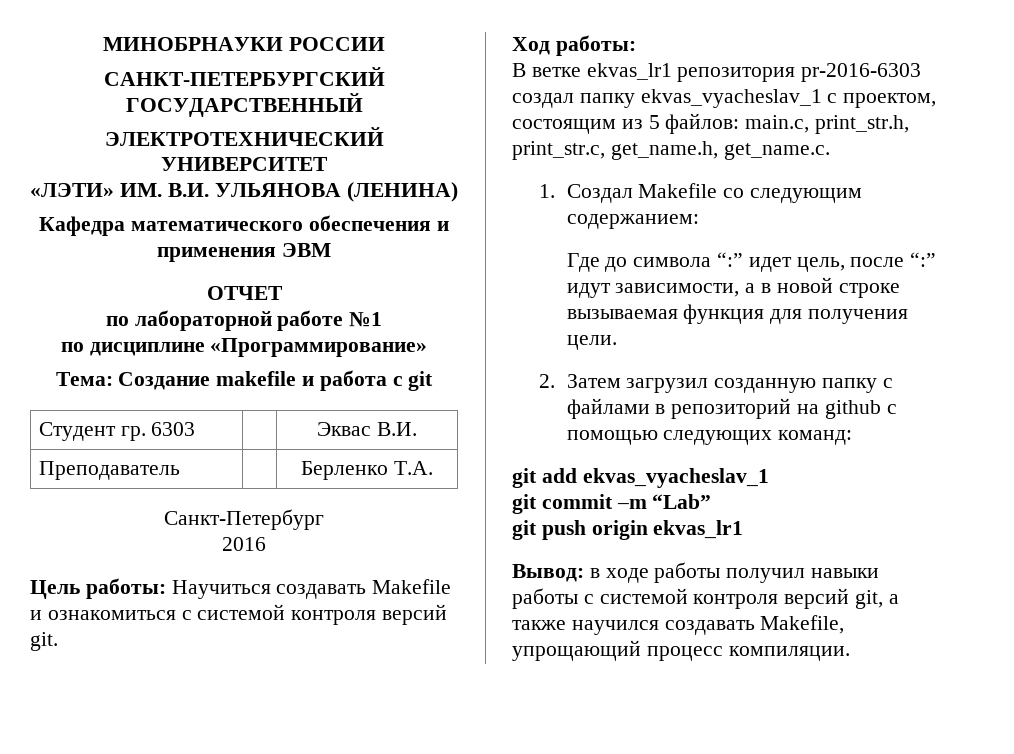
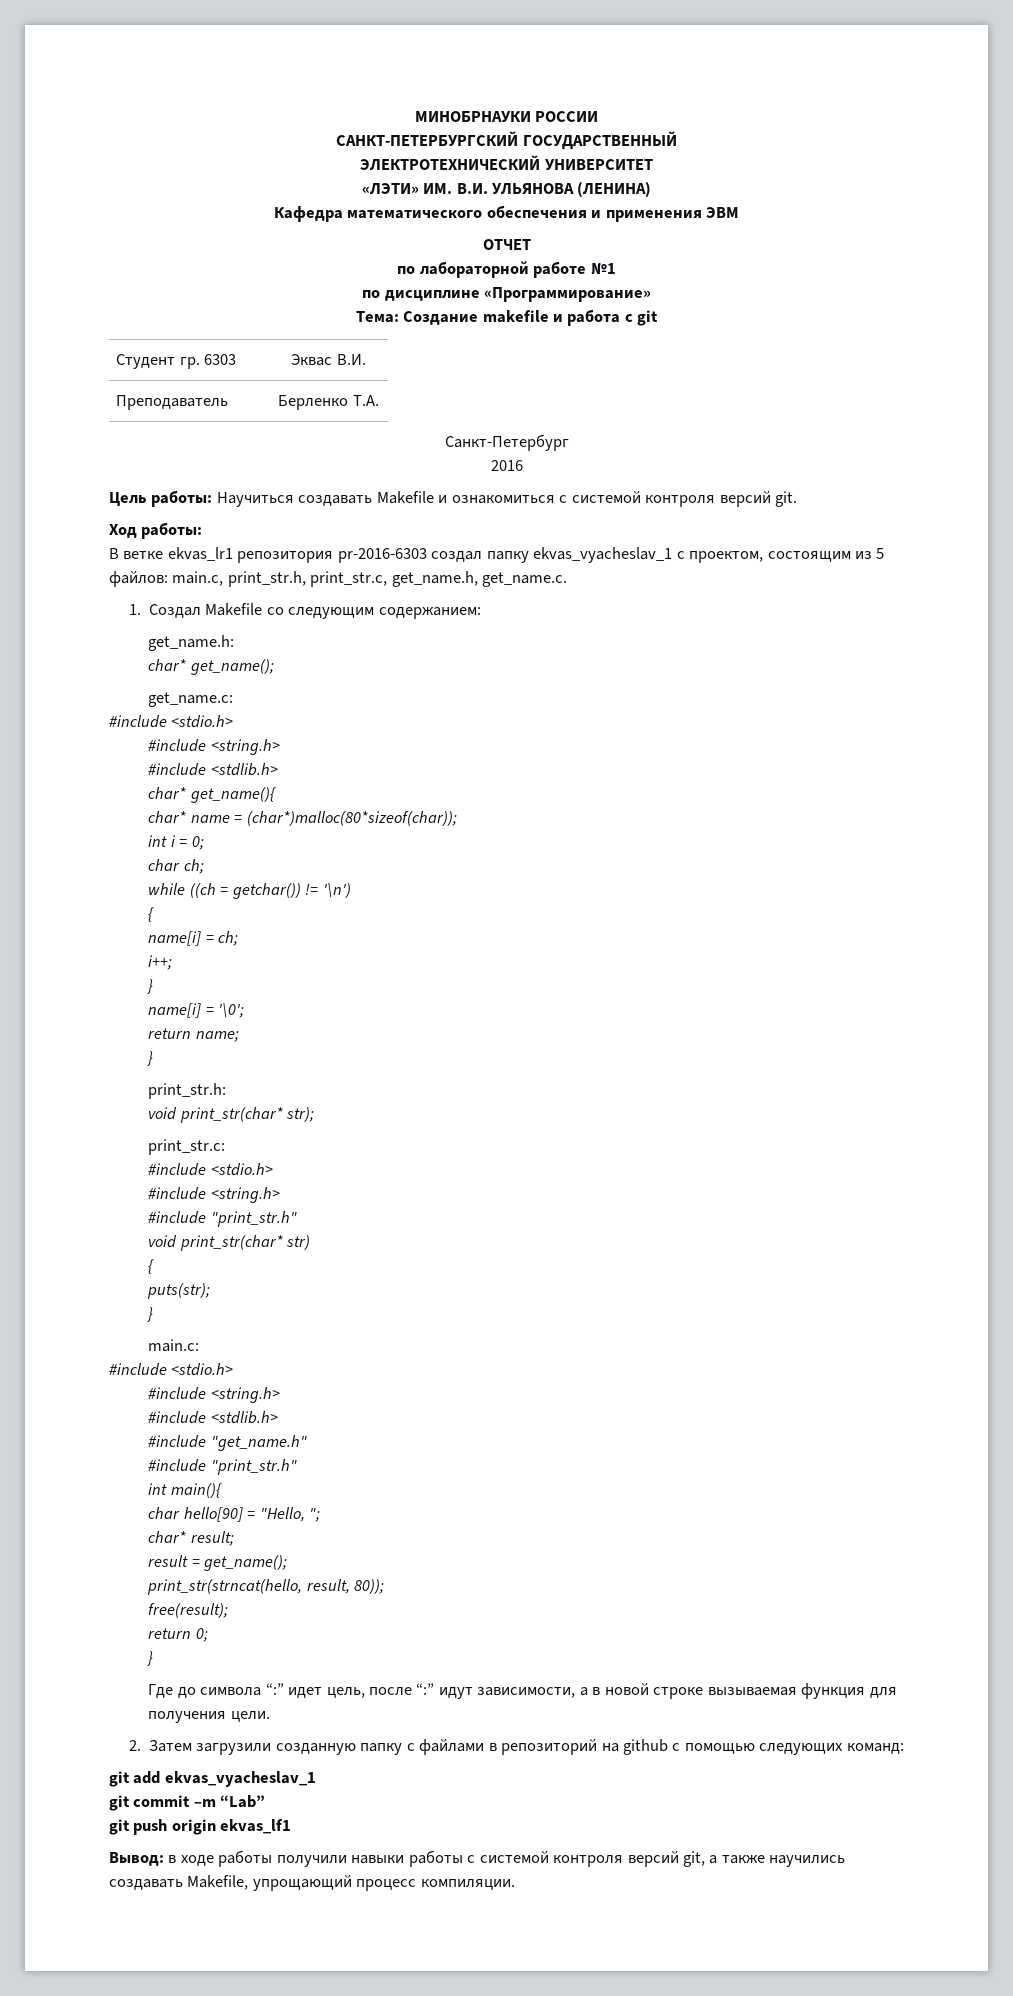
+ get_name.h:
+ char* get_name();
+ get_name.c:
+ #include <stdio.h>
+ #include <string.h>
+ #include <stdlib.h>
+ char* get_name(){
+ char* name = (char*)malloc(80*sizeof(char));
+ int i = 0;
+ char ch;
+ while ((ch = getchar()) != '\n')
+ {
+ name[i] = ch;
+ i++;
+ }
+ name[i] = '\0';
+ return name;
+ }
+ print_str.h:
+ void print_str(char* str);
+ print_str.c:
+ #include <stdio.h>
+ #include <string.h>
+ #include "print_str.h"
+ void print_str(char* str)
+ {
+ puts(str);
+ }
+ main.c:
+ #include <stdio.h>
+ #include <string.h>
+ #include <stdlib.h>
+ #include "get_name.h"
+ #include "print_str.h"
+ int main(){
+ char hello[90] = "Hello, ";
+ char* result;
+ result = get_name();
+ print_str(strncat(hello, result, 80));
+ free(result);
+ return 0;
+ }
- 2. Затем загрузил созданную папку с файлами в репозиторий на github с помощью следующих команд:
+ 2. Затем загрузили созданную папку с файлами в репозиторий на github с помощью следующих команд:
- git push origin ekvas_lr1
+ git push origin ekvas_lf1
- Вывод: в ходе работы получил навыки работы с системой контроля версий git, а также научился создавать Makefile, упрощающий процесс компиляции.
+ Вывод: в ходе работы получили навыки работы с системой контроля версий git, а также научились создавать Makefile, упрощающий процесс компиляции.

